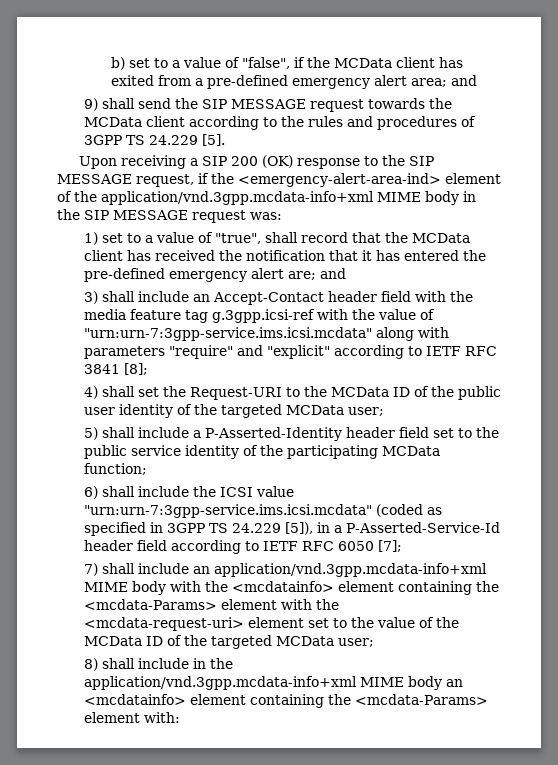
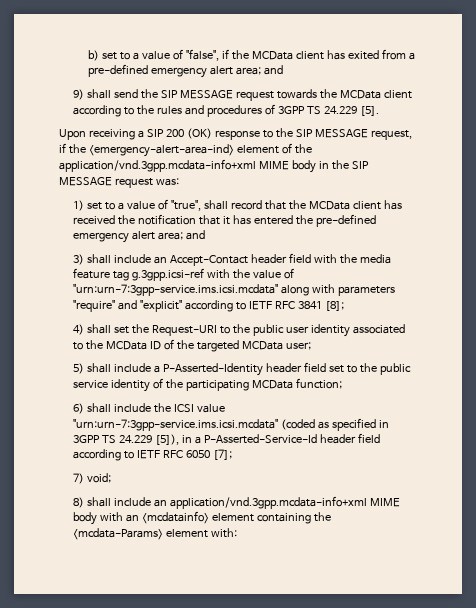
- 1) set to a value of "true", shall record that the MCData client has received the notification that it has entered the pre-defined emergency alert are; and
+ 1) set to a value of "true", shall record that the MCData client has received the notification that it has entered the pre-defined emergency alert area; and
- 4) shall set the Request-URI to the MCData ID of the public user identity of the targeted MCData user;
+ 4) shall set the Request-URI to the public user identity associated to the MCData ID of the targeted MCData user;
- 7) shall include an application/vnd.3gpp.mcdata-info+xml MIME body with the <mcdatainfo> element containing the <mcdata-Params> element with the <mcdata-request-uri> element set to the value of the MCData ID of the targeted MCData user;
- 8) shall include in the application/vnd.3gpp.mcdata-info+xml MIME body an <mcdatainfo> element containing the <mcdata-Params> element with:
+ 7) void;
+ 8) shall include an application/vnd.3gpp.mcdata-info+xml MIME body with an <mcdatainfo> element containing the <mcdata-Params> element with:

